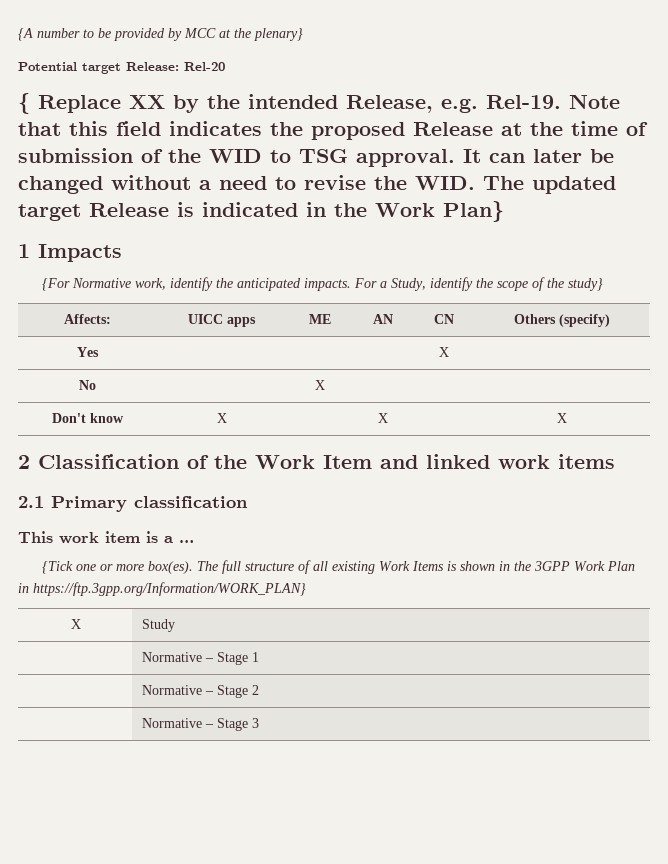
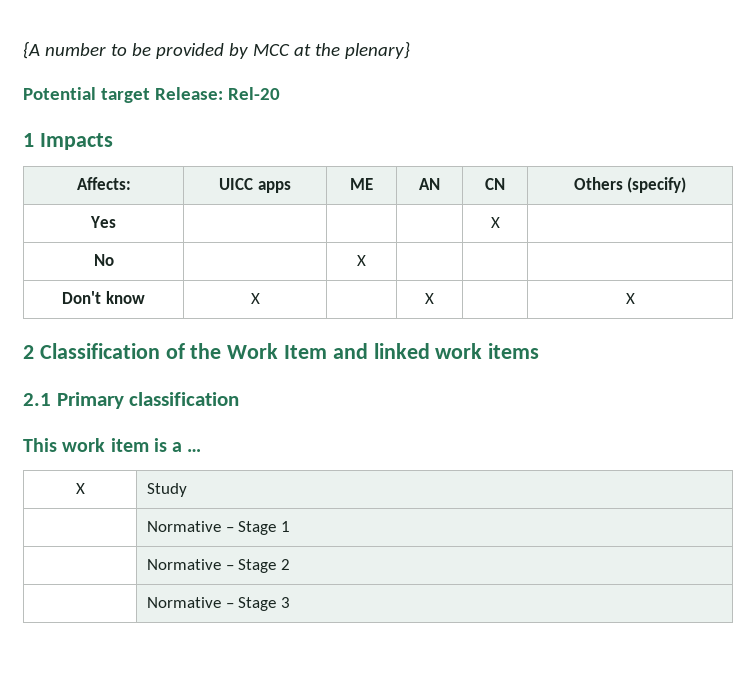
- { Replace XX by the intended Release, e.g. Rel-19. Note that this field indicates the proposed Release at the time of submission of the WID to TSG approval. It can later be changed without a need to revise the WID. The updated target Release is indicated in the Work Plan}
  1 Impacts
- {For Normative work, identify the anticipated impacts. For a Study, identify the scope of the study}
- {Tick one or more box(es). The full structure of all existing Work Items is shown in the 3GPP Work Plan in https://ftp.3gpp.org/Information/WORK_PLAN}

